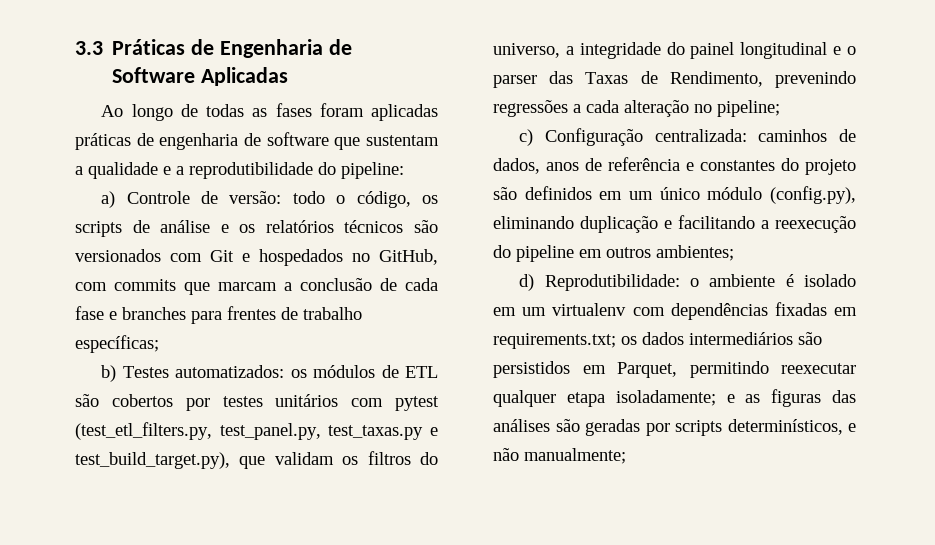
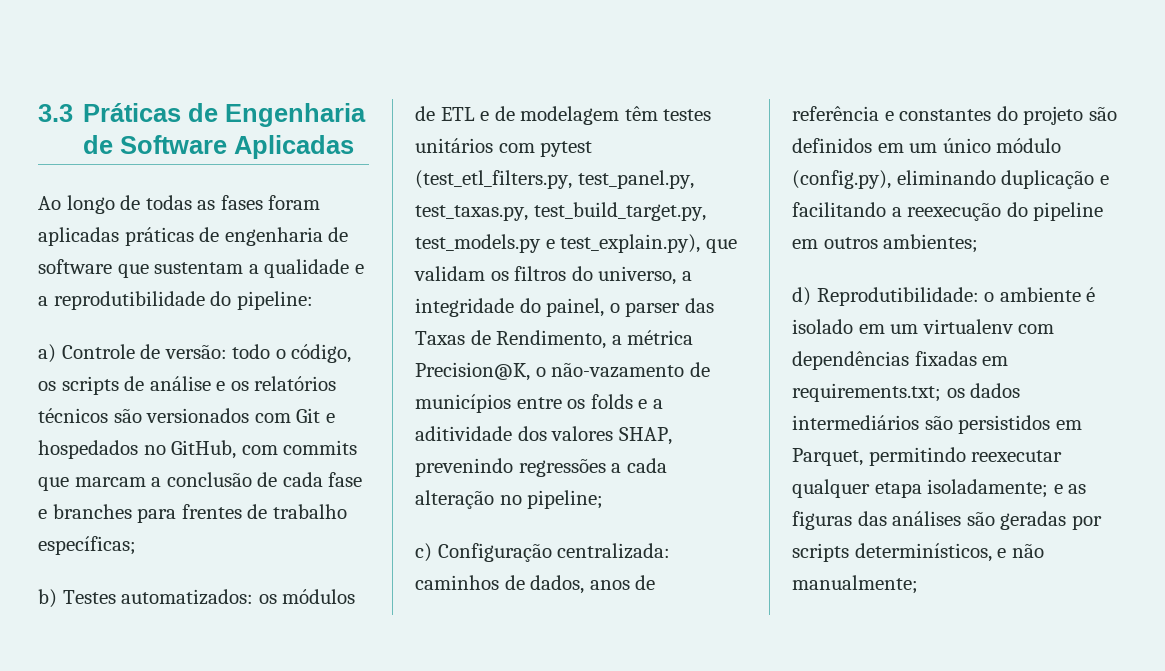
- b) Testes automatizados: os módulos de ETL são cobertos por testes unitários com pytest (test_etl_filters.py, test_panel.py, test_taxas.py e test_build_target.py), que validam os filtros do universo, a integridade do painel longitudinal e o parser das Taxas de Rendimento, prevenindo regressões a cada alteração no pipeline;
+ b) Testes automatizados: os módulos de ETL e de modelagem têm testes unitários com pytest (test_etl_filters.py, test_panel.py, test_taxas.py, test_build_target.py, test_models.py e test_explain.py), que validam os filtros do universo, a integridade do painel, o parser das Taxas de Rendimento, a métrica Precision@K, o não-vazamento de municípios entre os folds e a aditividade dos valores SHAP, prevenindo regressões a cada alteração no pipeline;

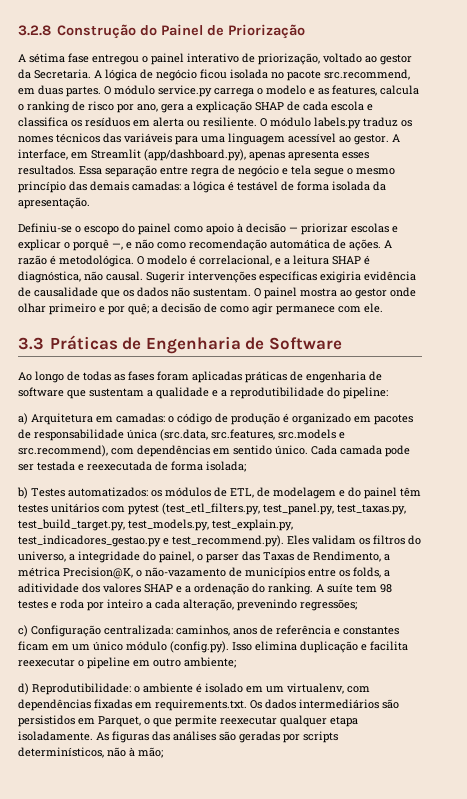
+ 3.2.8 Construção do Painel de Priorização
+ A sétima fase entregou o painel interativo de priorização, voltado ao gestor da Secretaria. A lógica de negócio ficou isolada no pacote src.recommend, em duas partes. O módulo service.py carrega o modelo e as features, calcula o ranking de risco por ano, gera a explicação SHAP de cada escola e classifica os resíduos em alerta ou resiliente. O módulo labels.py traduz os nomes técnicos das variáveis para uma linguagem acessível ao gestor. A interface, em Streamlit (app/dashboard.py), apenas apresenta esses resultados. Essa separação entre regra de negócio e tela segue o mesmo princípio das demais camadas: a lógica é testável de forma isolada da apresentação.
+ Definiu-se o escopo do painel como apoio à decisão — priorizar escolas e explicar o porquê —, e não como recomendação automática de ações. A razão é metodológica. O modelo é correlacional, e a leitura SHAP é diagnóstica, não causal. Sugerir intervenções específicas exigiria evidência de causalidade que os dados não sustentam. O painel mostra ao gestor onde olhar primeiro e por quê; a decisão de como agir permanece com ele.
- 3.3 Práticas de Engenharia de Software Aplicadas
+ 3.3 Práticas de Engenharia de Software
- a) Controle de versão: todo o código, os scripts de análise e os relatórios técnicos são versionados com Git e hospedados no GitHub, com commits que marcam a conclusão de cada fase e branches para frentes de trabalho específicas;
+ a) Arquitetura em camadas: o código de produção é organizado em pacotes de responsabilidade única (src.data, src.features, src.models e src.recommend), com dependências em sentido único. Cada camada pode ser testada e reexecutada de forma isolada;
- b) Testes automatizados: os módulos de ETL e de modelagem têm testes unitários com pytest (test_etl_filters.py, test_panel.py, test_taxas.py, test_build_target.py, test_models.py e test_explain.py), que validam os filtros do universo, a integridade do painel, o parser das Taxas de Rendimento, a métrica Precision@K, o não-vazamento de municípios entre os folds e a aditividade dos valores SHAP, prevenindo regressões a cada alteração no pipeline;
+ b) Testes automatizados: os módulos de ETL, de modelagem e do painel têm testes unitários com pytest (test_etl_filters.py, test_panel.py, test_taxas.py, test_build_target.py, test_models.py, test_explain.py, test_indicadores_gestao.py e test_recommend.py). Eles validam os filtros do universo, a integridade do painel, o parser das Taxas de Rendimento, a métrica Precision@K, o não-vazamento de municípios entre os folds, a aditividade dos valores SHAP e a ordenação do ranking. A suíte tem 98 testes e roda por inteiro a cada alteração, prevenindo regressões;
- c) Configuração centralizada: caminhos de dados, anos de referência e constantes do projeto são definidos em um único módulo (config.py), eliminando duplicação e facilitando a reexecução do pipeline em outros ambientes;
+ c) Configuração centralizada: caminhos, anos de referência e constantes ficam em um único módulo (config.py). Isso elimina duplicação e facilita reexecutar o pipeline em outro ambiente;
- d) Reprodutibilidade: o ambiente é isolado em um virtualenv com dependências fixadas em requirements.txt; os dados intermediários são persistidos em Parquet, permitindo reexecutar qualquer etapa isoladamente; e as figuras das análises são geradas por scripts determinísticos, e não manualmente;
+ d) Reprodutibilidade: o ambiente é isolado em um virtualenv, com dependências fixadas em requirements.txt. Os dados intermediários são persistidos em Parquet, o que permite reexecutar qualquer etapa isoladamente. As figuras das análises são geradas por scripts determinísticos, não à mão;

